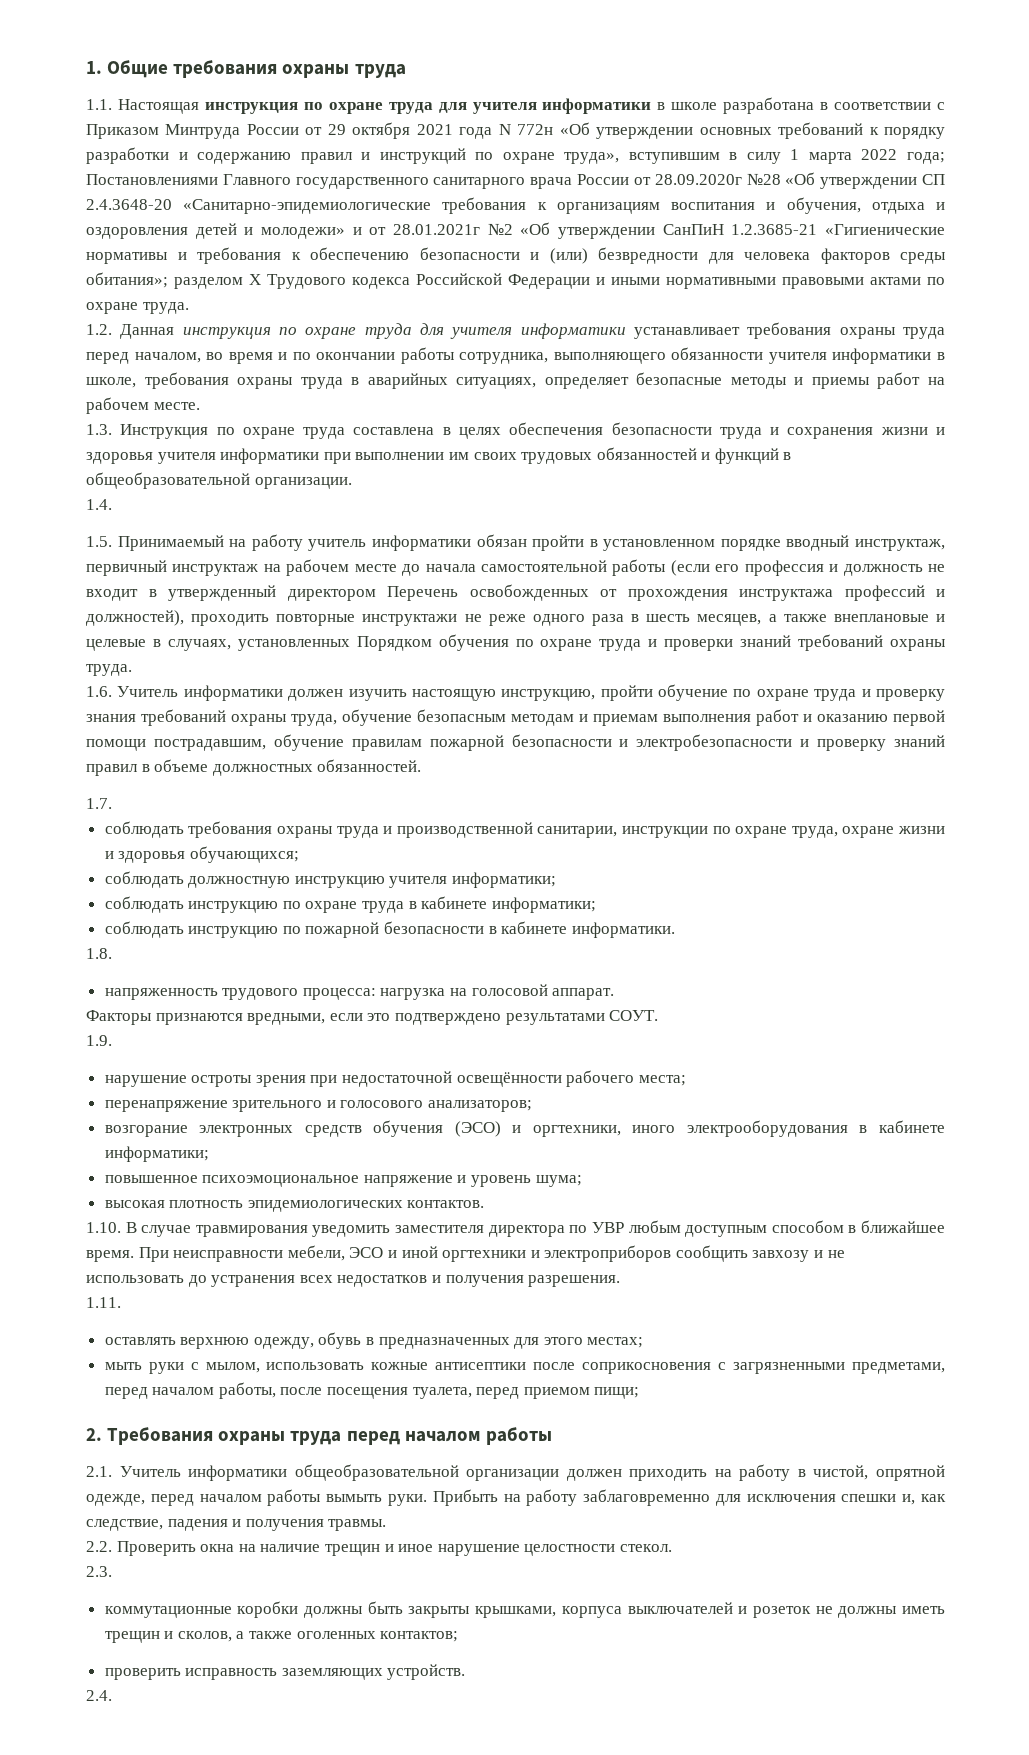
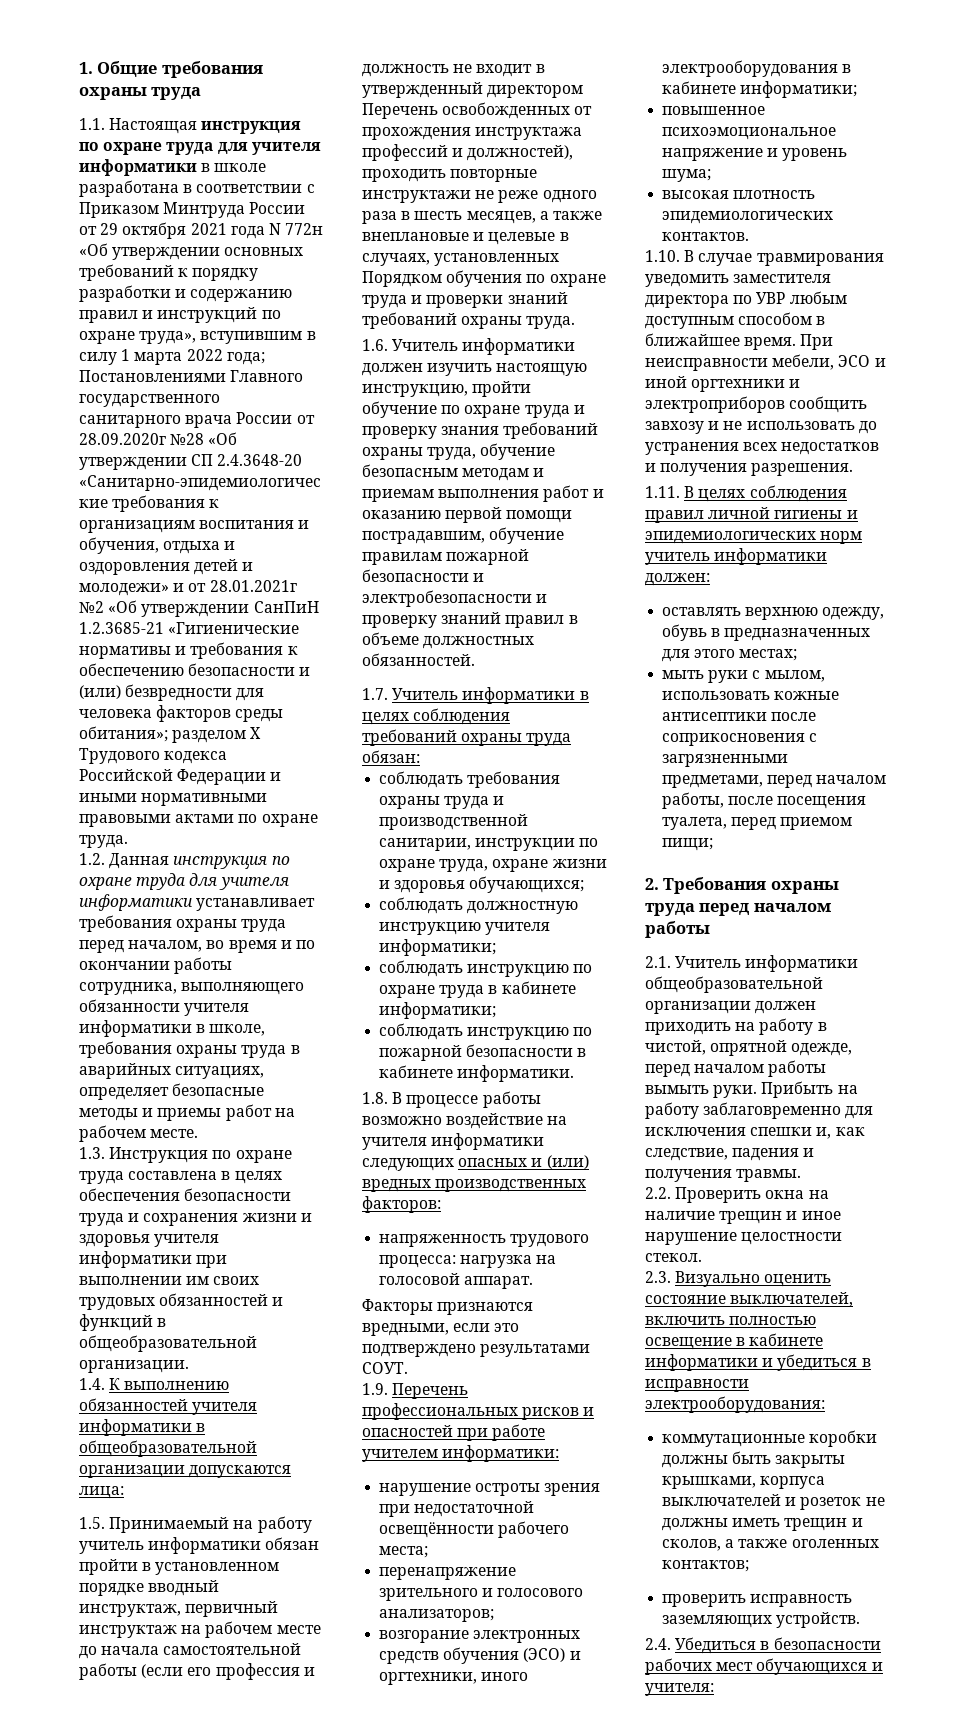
- 1.4.
+ 1.4. К выполнению обязанностей учителя информатики в общеобразовательной организации допускаются лица:
- 1.7.
+ 1.7. Учитель информатики в целях соблюдения требований охраны труда обязан:
- 1.8.
+ 1.8. В процессе работы возможно воздействие на учителя информатики следующих опасных и (или) вредных производственных факторов:
- 1.9.
+ 1.9. Перечень профессиональных рисков и опасностей при работе учителем информатики:
- 1.11.
+ 1.11. В целях соблюдения правил личной гигиены и эпидемиологических норм учитель информатики должен:
- 2.3.
+ 2.3. Визуально оценить состояние выключателей, включить полностью освещение в кабинете информатики и убедиться в исправности электрооборудования:
- 2.4.
+ 2.4. Убедиться в безопасности рабочих мест обучающихся и учителя:

